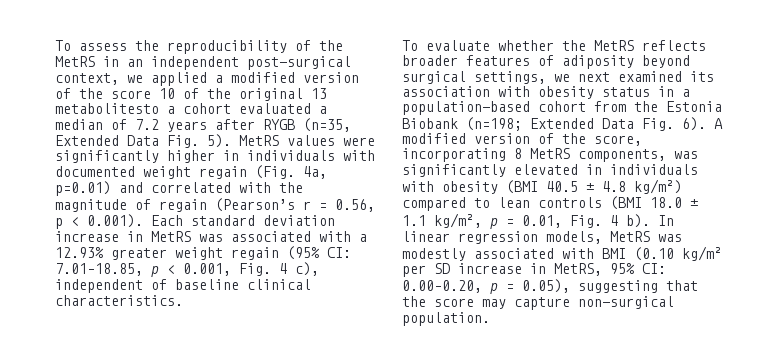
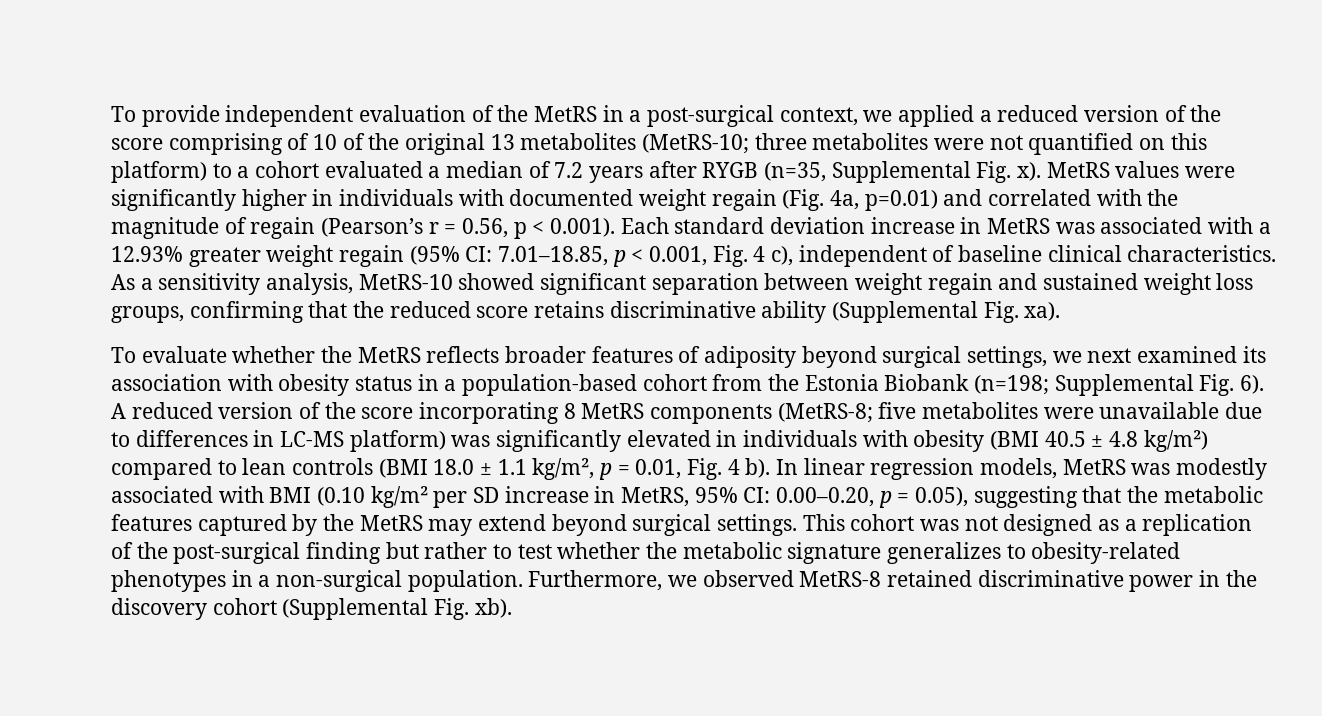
- To assess the reproducibility of the MetRS in an independent post-surgical context, we applied a modified version of the score 10 of the original 13 metabolitesto a cohort evaluated a median of 7.2 years after RYGB (n=35, Extended Data Fig. 5).
+ To provide independent evaluation of the MetRS in a post-surgical context, we applied a reduced version of the score comprising of 10 of the original 13 metabolites (MetRS-10; three metabolites were not quantified on this platform) to a cohort evaluated a median of 7.2 years after RYGB (n=35, Supplemental Fig. x).
+ As a sensitivity analysis, MetRS-10 showed significant separation between weight regain and sustained weight loss groups, confirming that the reduced score retains discriminative ability (Supplemental Fig. xa).
- To evaluate whether the MetRS reflects broader features of adiposity beyond surgical settings, we next examined its association with obesity status in a population-based cohort from the Estonia Biobank (n=198; Extended Data Fig. 6).
+ To evaluate whether the MetRS reflects broader features of adiposity beyond surgical settings, we next examined its association with obesity status in a population-based cohort from the Estonia Biobank (n=198; Supplemental Fig. 6).
- A modified version of the score, incorporating 8 MetRS components, was significantly elevated in individuals with obesity (BMI 40.5 ± 4.8 kg/m²) compared to lean controls (BMI 18.0 ± 1.1 kg/m², p = 0.01, Fig. 4 b).
+ A reduced version of the score incorporating 8 MetRS components (MetRS-8; five metabolites were unavailable due to differences in LC-MS platform) was significantly elevated in individuals with obesity (BMI 40.5 ± 4.8 kg/m²) compared to lean controls (BMI 18.0 ± 1.1 kg/m², p = 0.01, Fig. 4 b).
- In linear regression models, MetRS was modestly associated with BMI (0.10 kg/m² per SD increase in MetRS, 95% CI: 0.00–0.20, p = 0.05), suggesting that the score may capture non-surgical population.
+ In linear regression models, MetRS was modestly associated with BMI (0.10 kg/m² per SD increase in MetRS, 95% CI: 0.00–0.20, p = 0.05), suggesting that the metabolic features captured by the MetRS may extend beyond surgical settings. This cohort was not designed as a replication of the post-surgical finding but rather to test whether the metabolic signature generalizes to obesity-related phenotypes in a non-surgical population. Furthermore, we observed MetRS-8 retained discriminative power in the discovery cohort (Supplemental Fig. xb).

